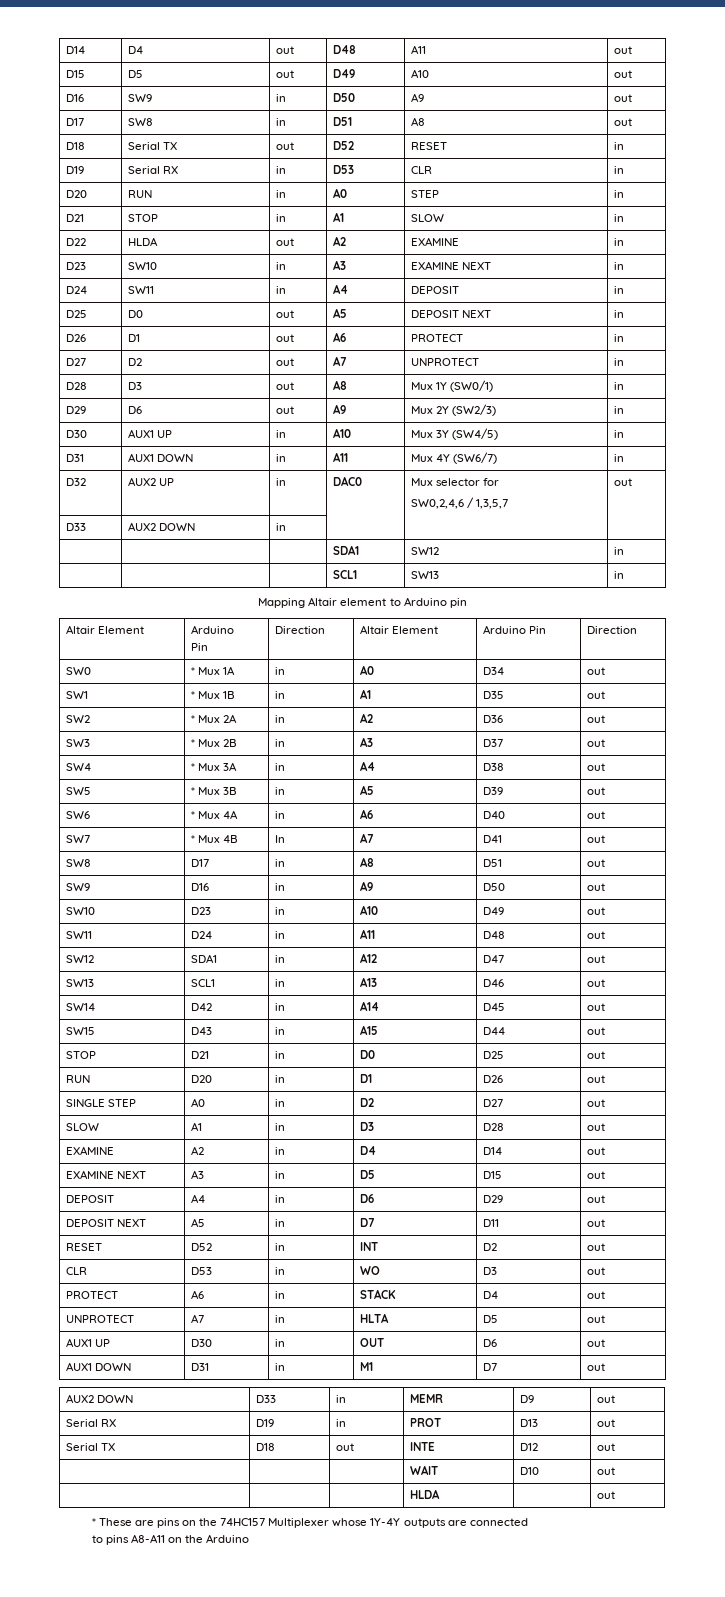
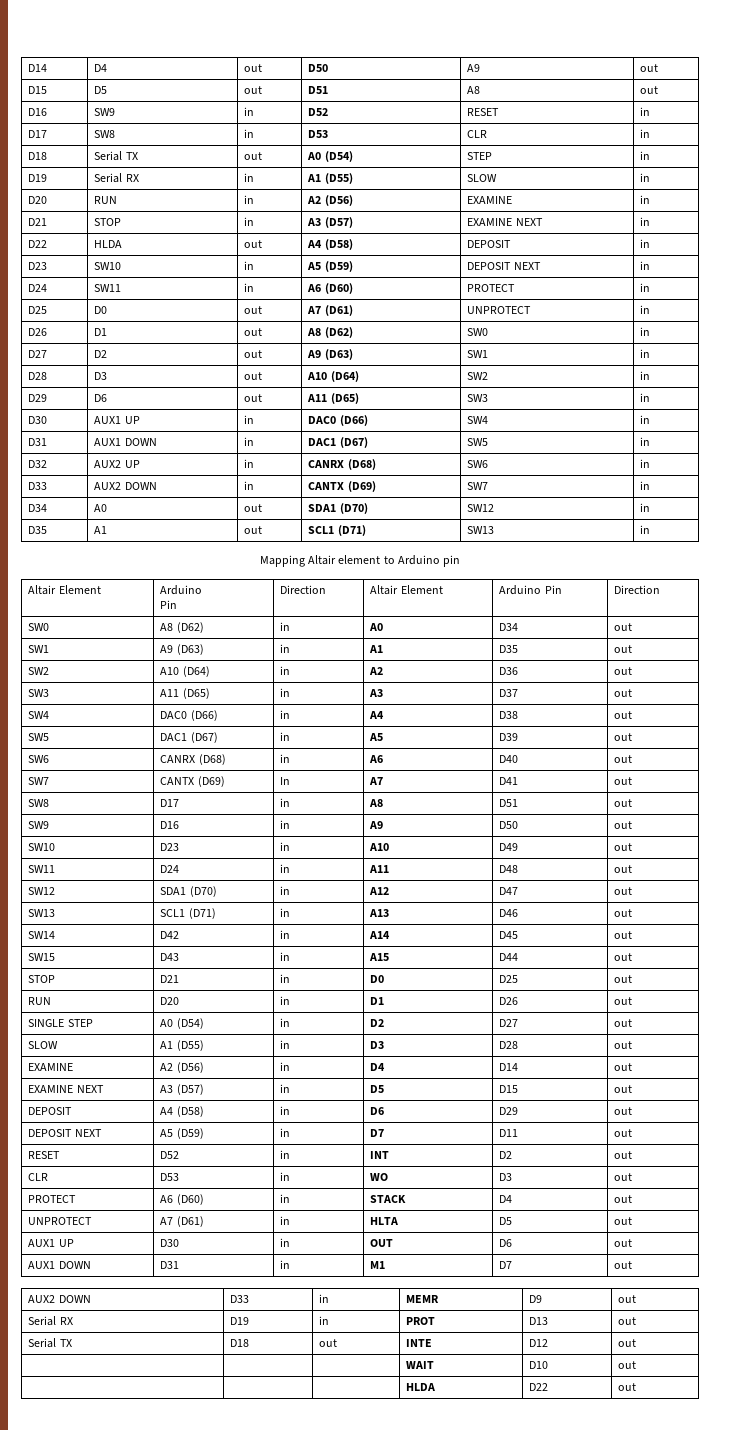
- D14 | D4 | out | D48 | A11 | out
+ D14 | D4 | out | D50 | A9 | out
- D15 | D5 | out | D49 | A10 | out
+ D15 | D5 | out | D51 | A8 | out
- D16 | SW9 | in | D50 | A9 | out
+ D16 | SW9 | in | D52 | RESET | in
- D17 | SW8 | in | D51 | A8 | out
+ D17 | SW8 | in | D53 | CLR | in
- D18 | Serial TX | out | D52 | RESET | in
+ D18 | Serial TX | out | A0 (D54) | STEP | in
- D19 | Serial RX | in | D53 | CLR | in
+ D19 | Serial RX | in | A1 (D55) | SLOW | in
- D20 | RUN | in | A0 | STEP | in
+ D20 | RUN | in | A2 (D56) | EXAMINE | in
- D21 | STOP | in | A1 | SLOW | in
+ D21 | STOP | in | A3 (D57) | EXAMINE NEXT | in
- D22 | HLDA | out | A2 | EXAMINE | in
+ D22 | HLDA | out | A4 (D58) | DEPOSIT | in
- D23 | SW10 | in | A3 | EXAMINE NEXT | in
+ D23 | SW10 | in | A5 (D59) | DEPOSIT NEXT | in
- D24 | SW11 | in | A4 | DEPOSIT | in
+ D24 | SW11 | in | A6 (D60) | PROTECT | in
- D25 | D0 | out | A5 | DEPOSIT NEXT | in
+ D25 | D0 | out | A7 (D61) | UNPROTECT | in
- D26 | D1 | out | A6 | PROTECT | in
+ D26 | D1 | out | A8 (D62) | SW0 | in
- D27 | D2 | out | A7 | UNPROTECT | in
+ D27 | D2 | out | A9 (D63) | SW1 | in
- D28 | D3 | out | A8 | Mux 1Y (SW0/1) | in
+ D28 | D3 | out | A10 (D64) | SW2 | in
- D29 | D6 | out | A9 | Mux 2Y (SW2/3) | in
+ D29 | D6 | out | A11 (D65) | SW3 | in
- D30 | AUX1 UP | in | A10 | Mux 3Y (SW4/5) | in
+ D30 | AUX1 UP | in | DAC0 (D66) | SW4 | in
- D31 | AUX1 DOWN | in | A11 | Mux 4Y (SW6/7) | in
+ D31 | AUX1 DOWN | in | DAC1 (D67) | SW5 | in
- D32 | AUX2 UP | in | DAC0 | Mux selector for
- SW0,2,4,6 / 1,3,5,7 | out
- D33 | AUX2 DOWN | in | | |
- | | | SDA1 | SW12 | in
+ D32 | AUX2 UP | in | CANRX (D68) | SW6 | in
+ D33 | AUX2 DOWN | in | CANTX (D69) | SW7 | in
+ D34 | A0 | out | SDA1 (D70) | SW12 | in
- | | | SCL1 | SW13 | in
+ D35 | A1 | out | SCL1 (D71) | SW13 | in
- SW0 | * Mux 1A | in | A0 | D34 | out
+ SW0 | A8 (D62) | in | A0 | D34 | out
- SW1 | * Mux 1B | in | A1 | D35 | out
+ SW1 | A9 (D63) | in | A1 | D35 | out
- SW2 | * Mux 2A | in | A2 | D36 | out
+ SW2 | A10 (D64) | in | A2 | D36 | out
- SW3 | * Mux 2B | in | A3 | D37 | out
+ SW3 | A11 (D65) | in | A3 | D37 | out
- SW4 | * Mux 3A | in | A4 | D38 | out
+ SW4 | DAC0 (D66) | in | A4 | D38 | out
- SW5 | * Mux 3B | in | A5 | D39 | out
+ SW5 | DAC1 (D67) | in | A5 | D39 | out
- SW6 | * Mux 4A | in | A6 | D40 | out
+ SW6 | CANRX (D68) | in | A6 | D40 | out
- SW7 | * Mux 4B | In | A7 | D41 | out
+ SW7 | CANTX (D69) | In | A7 | D41 | out
- SW12 | SDA1 | in | A12 | D47 | out
+ SW12 | SDA1 (D70) | in | A12 | D47 | out
- SW13 | SCL1 | in | A13 | D46 | out
+ SW13 | SCL1 (D71) | in | A13 | D46 | out
- SINGLE STEP | A0 | in | D2 | D27 | out
+ SINGLE STEP | A0 (D54) | in | D2 | D27 | out
- SLOW | A1 | in | D3 | D28 | out
+ SLOW | A1 (D55) | in | D3 | D28 | out
- EXAMINE | A2 | in | D4 | D14 | out
+ EXAMINE | A2 (D56) | in | D4 | D14 | out
- EXAMINE NEXT | A3 | in | D5 | D15 | out
+ EXAMINE NEXT | A3 (D57) | in | D5 | D15 | out
- DEPOSIT | A4 | in | D6 | D29 | out
+ DEPOSIT | A4 (D58) | in | D6 | D29 | out
- DEPOSIT NEXT | A5 | in | D7 | D11 | out
+ DEPOSIT NEXT | A5 (D59) | in | D7 | D11 | out
- PROTECT | A6 | in | STACK | D4 | out
+ PROTECT | A6 (D60) | in | STACK | D4 | out
- UNPROTECT | A7 | in | HLTA | D5 | out
+ UNPROTECT | A7 (D61) | in | HLTA | D5 | out
- | | | HLDA | | out
- * These are pins on the 74HC157 Multiplexer whose 1Y-4Y outputs are connected
- to pins A8-A11 on the Arduino
+ | | | HLDA | D22 | out

